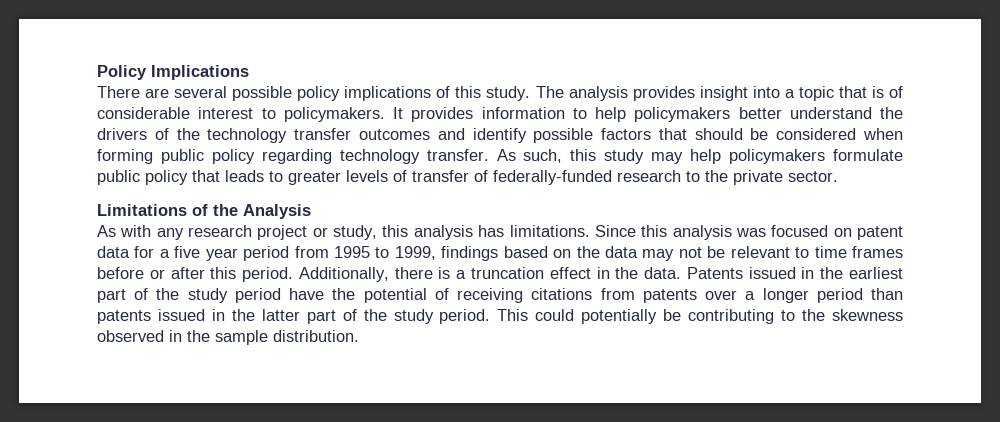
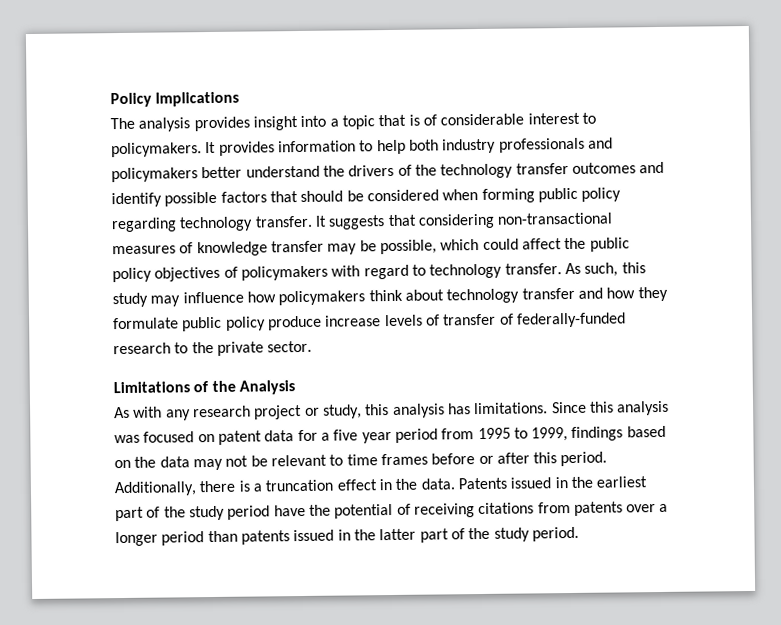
- There are several possible policy implications of this study.
- It provides information to help policymakers better understand the drivers of the technology transfer outcomes and identify possible factors that should be considered when forming public policy regarding technology transfer.
+ It provides information to help both industry professionals and policymakers better understand the drivers of the technology transfer outcomes and identify possible factors that should be considered when forming public policy regarding technology transfer.
+ It suggests that considering non-transactional measures of knowledge transfer may be possible, which could affect the public policy objectives of policymakers with regard to technology transfer.
- As such, this study may help policymakers formulate public policy that leads to greater levels of transfer of federally-funded research to the private sector.
+ As such, this study may influence how policymakers think about technology transfer and how they formulate public policy produce increase levels of transfer of federally-funded research to the private sector.
- This could potentially be contributing to the skewness observed in the sample distribution.

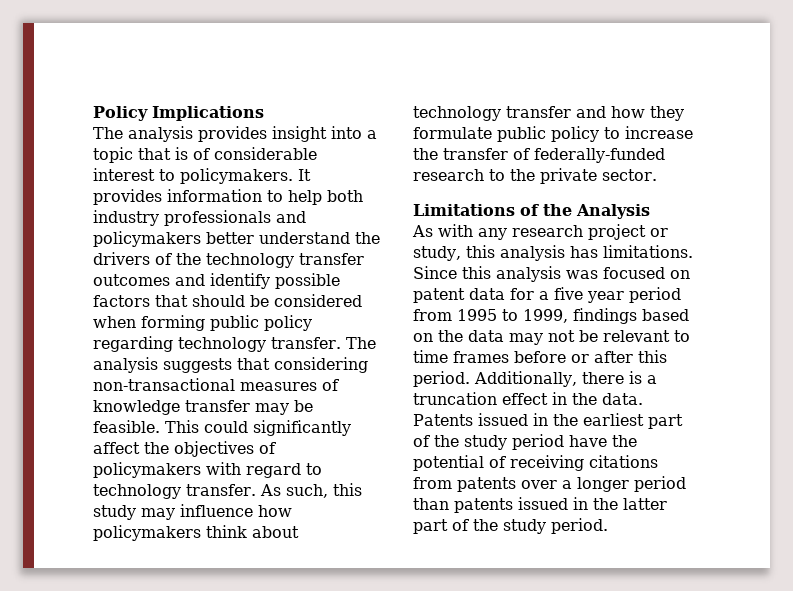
- It suggests that considering non-transactional measures of knowledge transfer may be possible, which could affect the public policy objectives of policymakers with regard to technology transfer.
+ The analysis suggests that considering non-transactional measures of knowledge transfer may be feasible. This could significantly affect the objectives of policymakers with regard to technology transfer.
- As such, this study may influence how policymakers think about technology transfer and how they formulate public policy produce increase levels of transfer of federally-funded research to the private sector.
+ As such, this study may influence how policymakers think about technology transfer and how they formulate public policy to increase the transfer of federally-funded research to the private sector.

